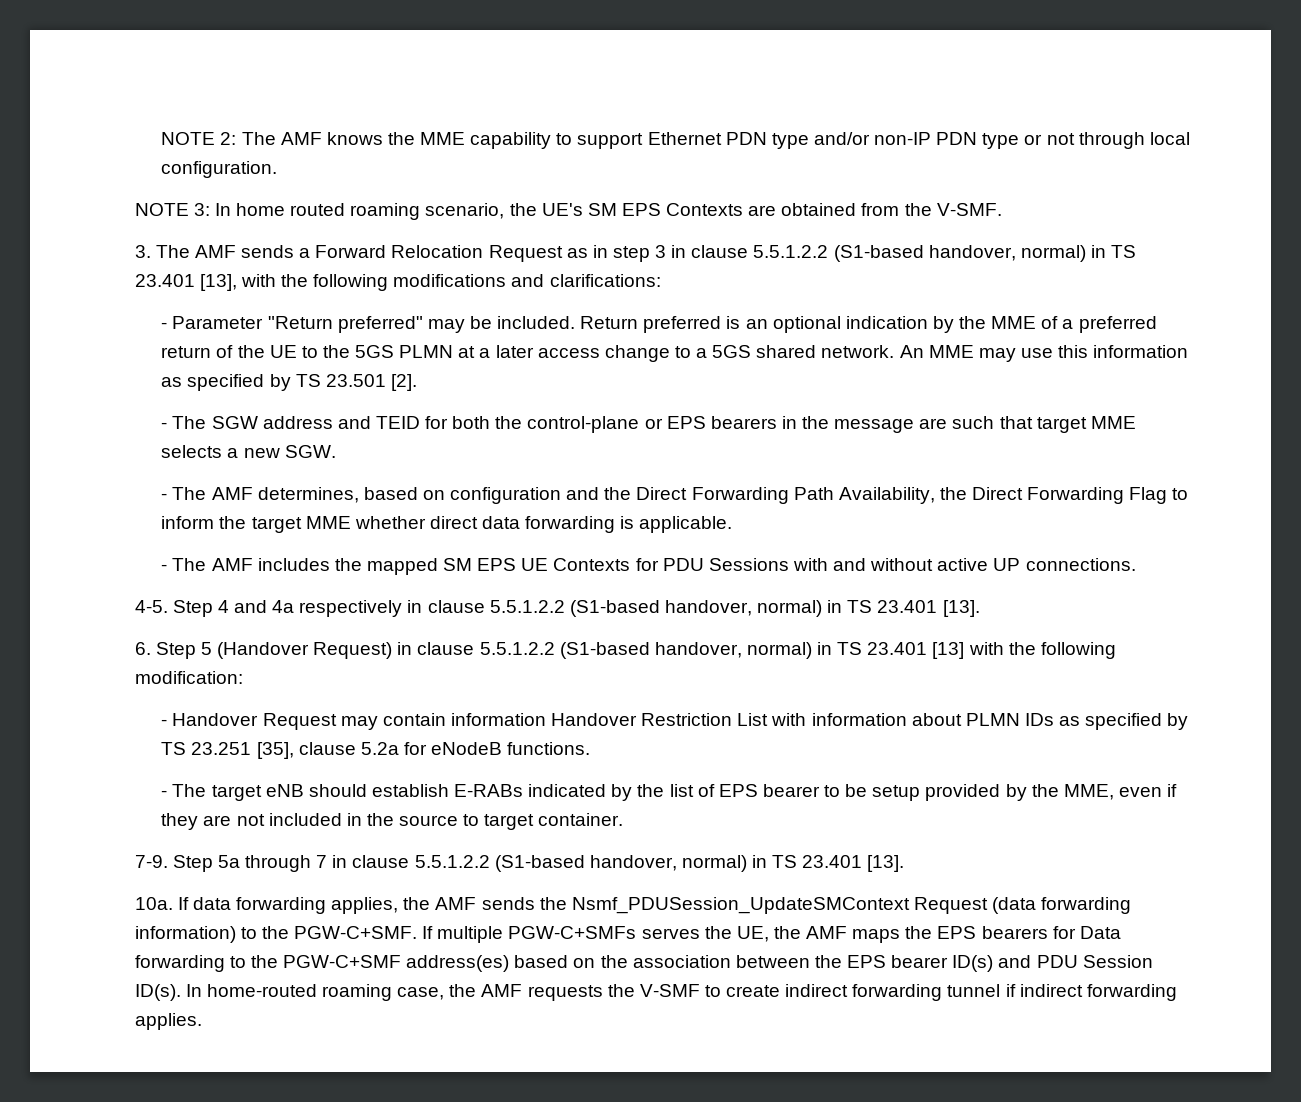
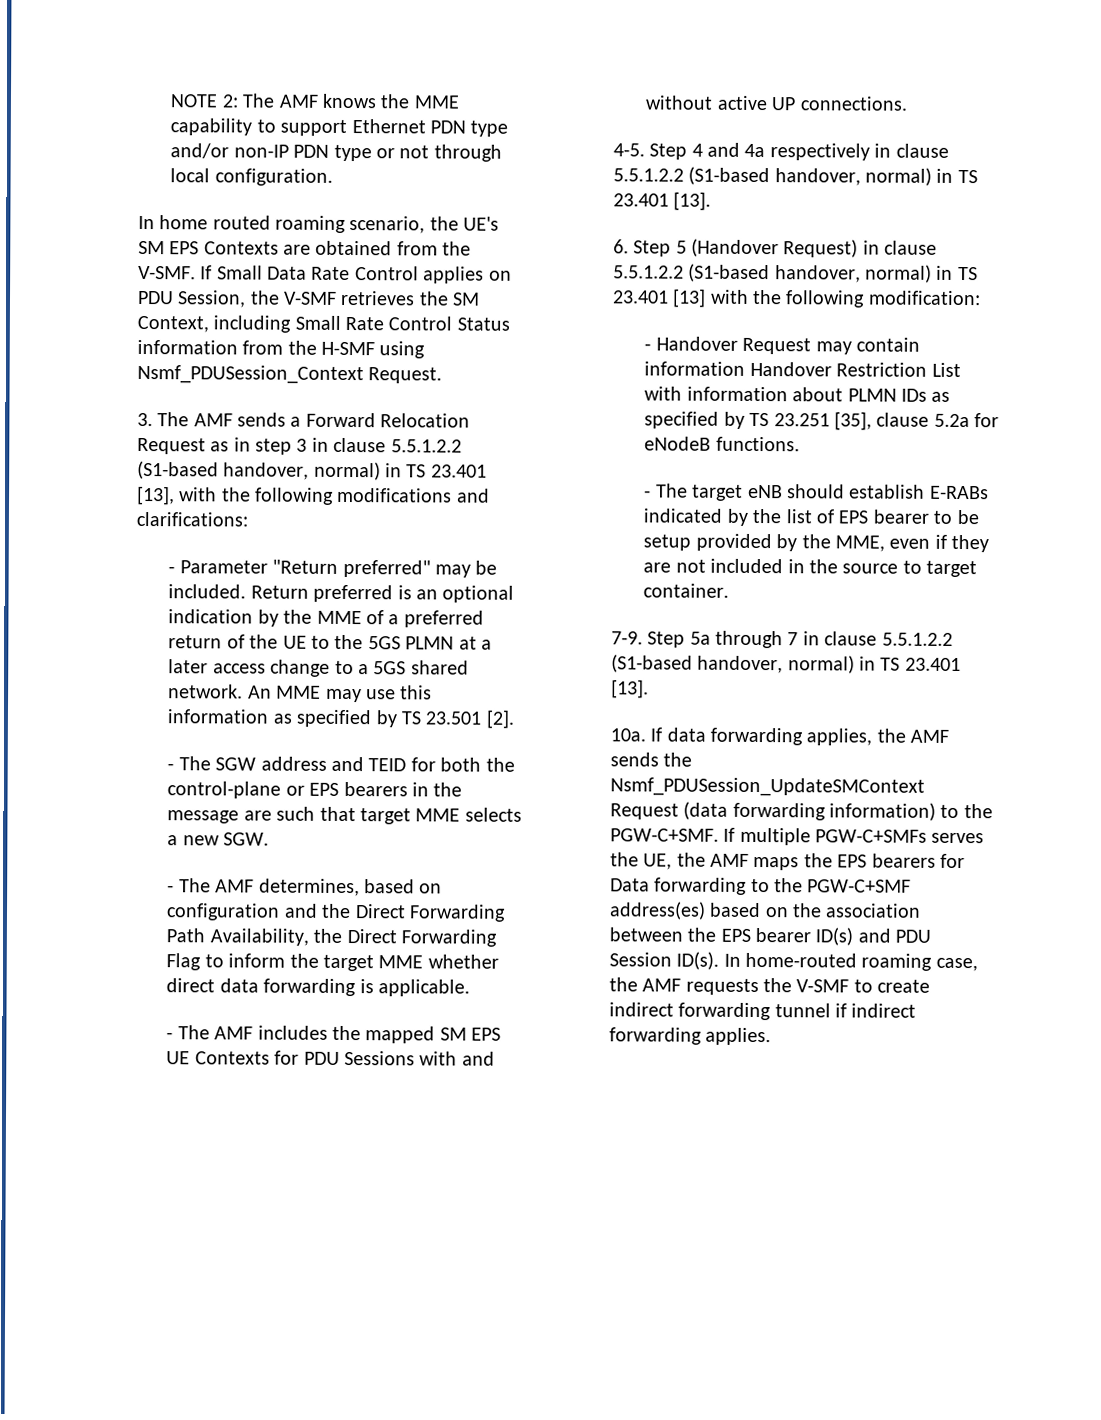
- NOTE 3: In home routed roaming scenario, the UE's SM EPS Contexts are obtained from the V-SMF.
+ In home routed roaming scenario, the UE's SM EPS Contexts are obtained from the V-SMF. If Small Data Rate Control applies on PDU Session, the V-SMF retrieves the SM Context, including Small Rate Control Status information from the H-SMF using Nsmf_PDUSession_Context Request.

